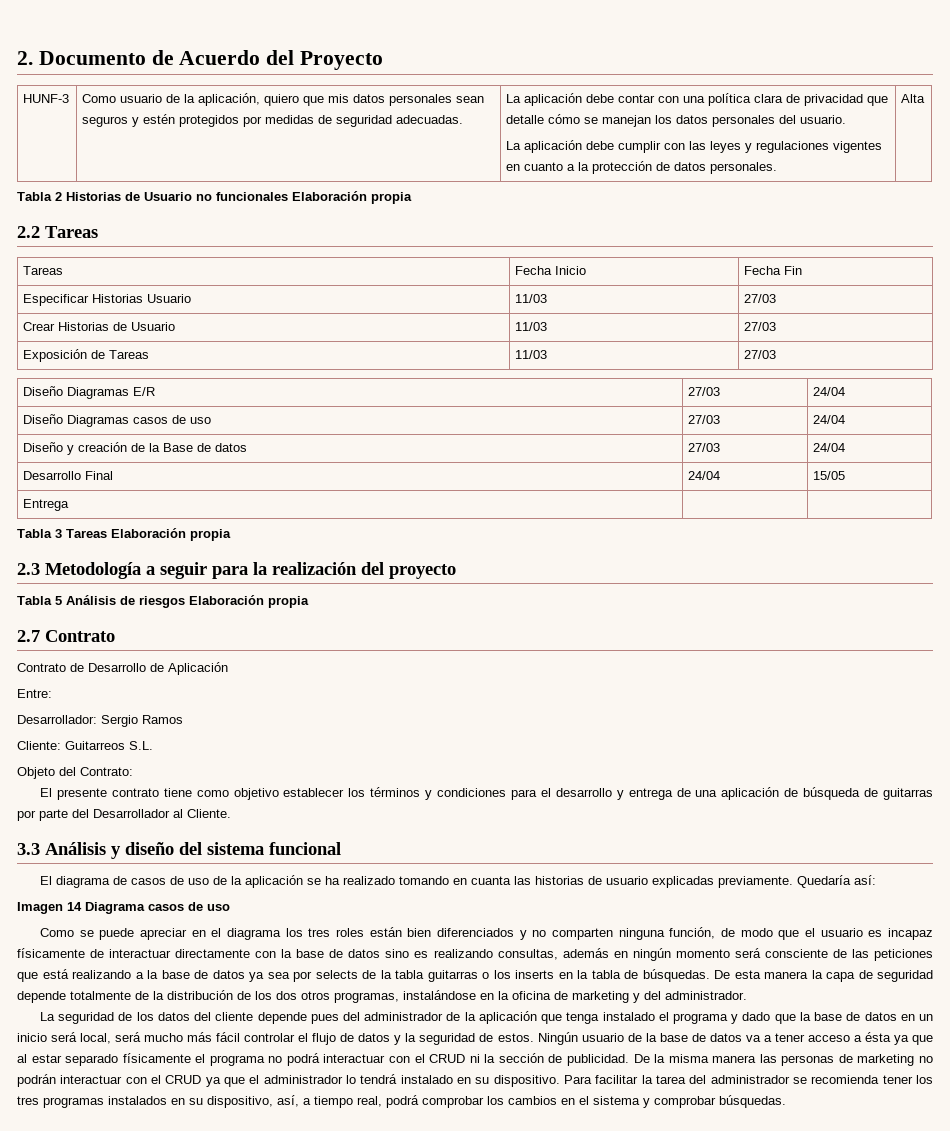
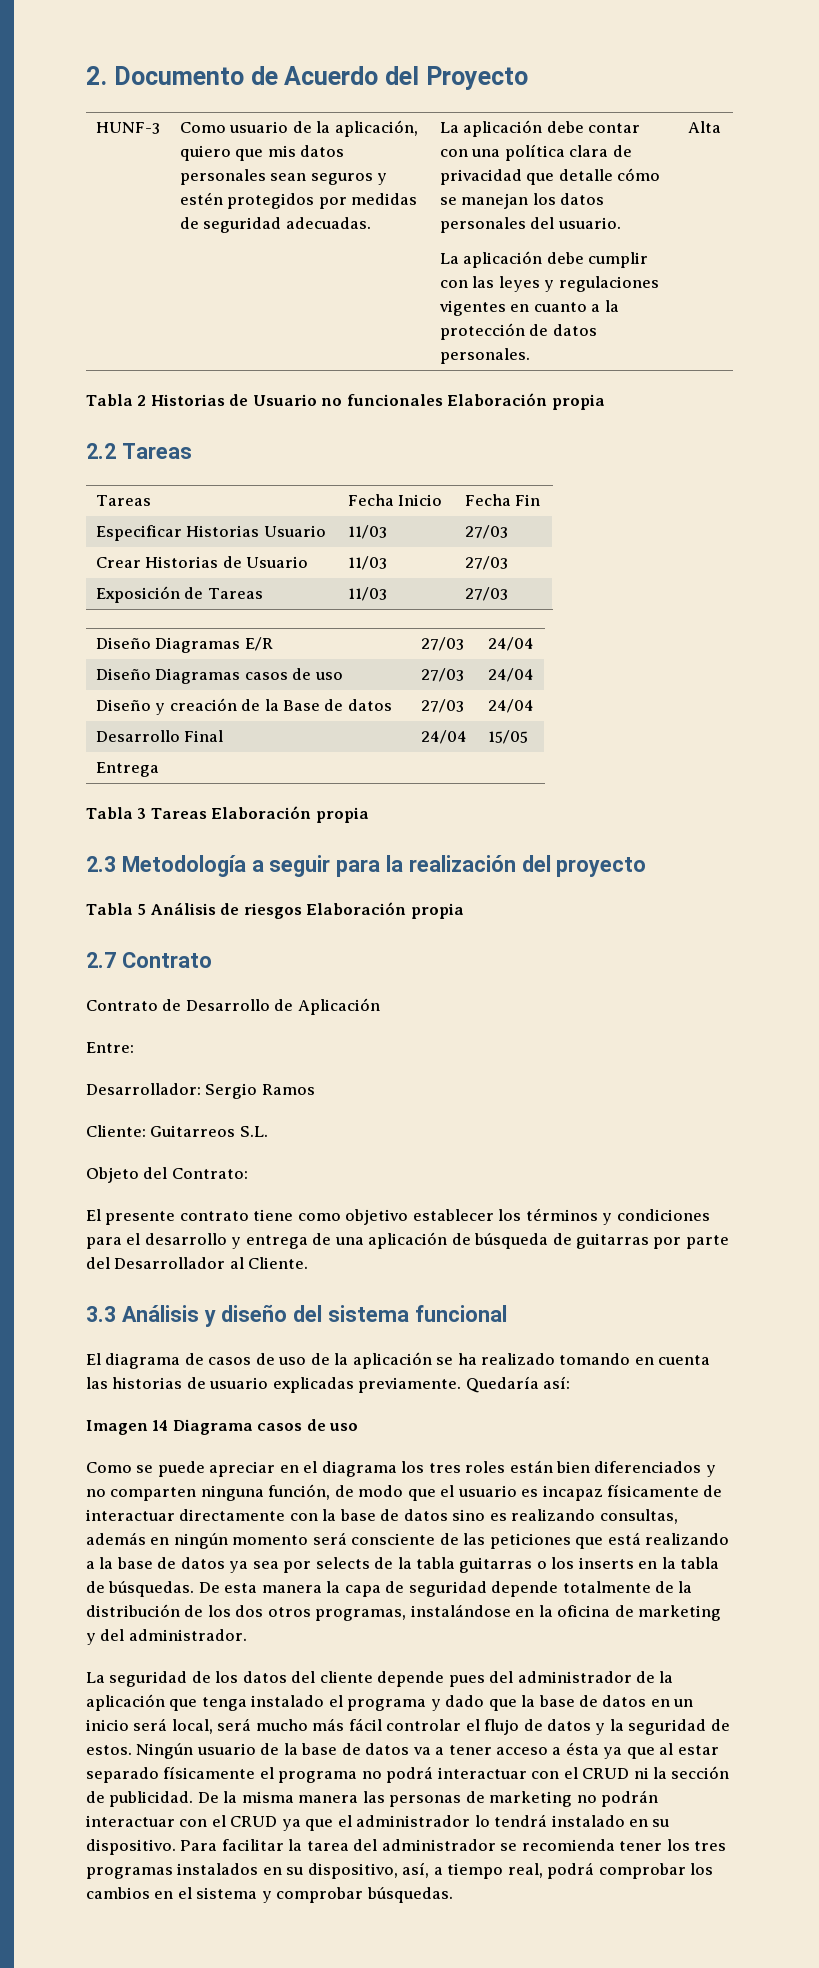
- El diagrama de casos de uso de la aplicación se ha realizado tomando en cuanta las historias de usuario explicadas previamente.
+ El diagrama de casos de uso de la aplicación se ha realizado tomando en cuenta las historias de usuario explicadas previamente.

